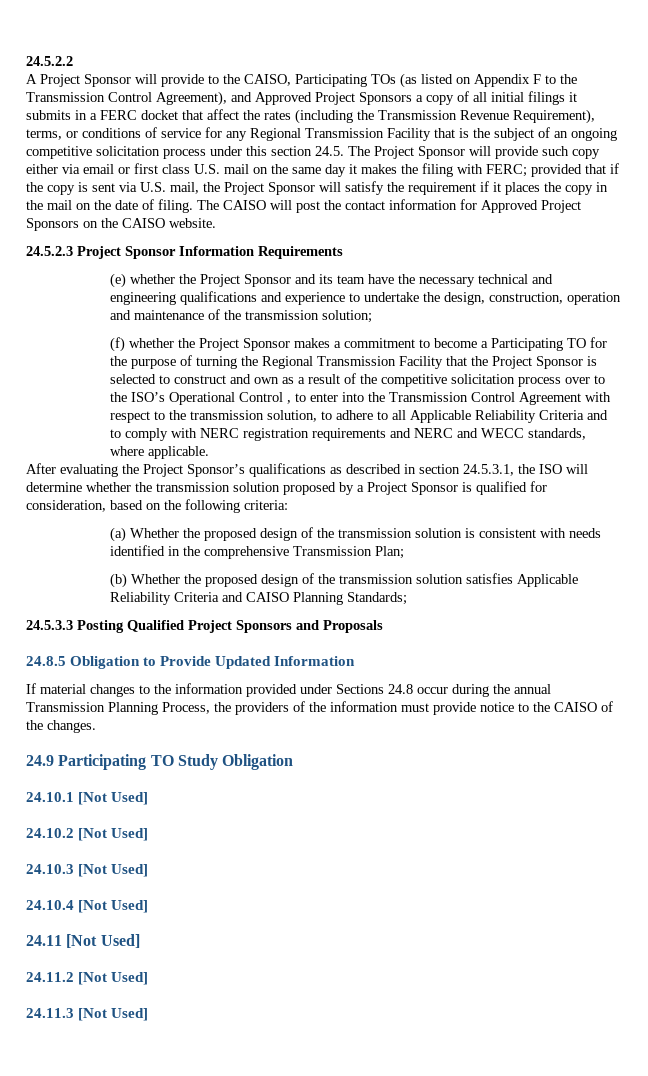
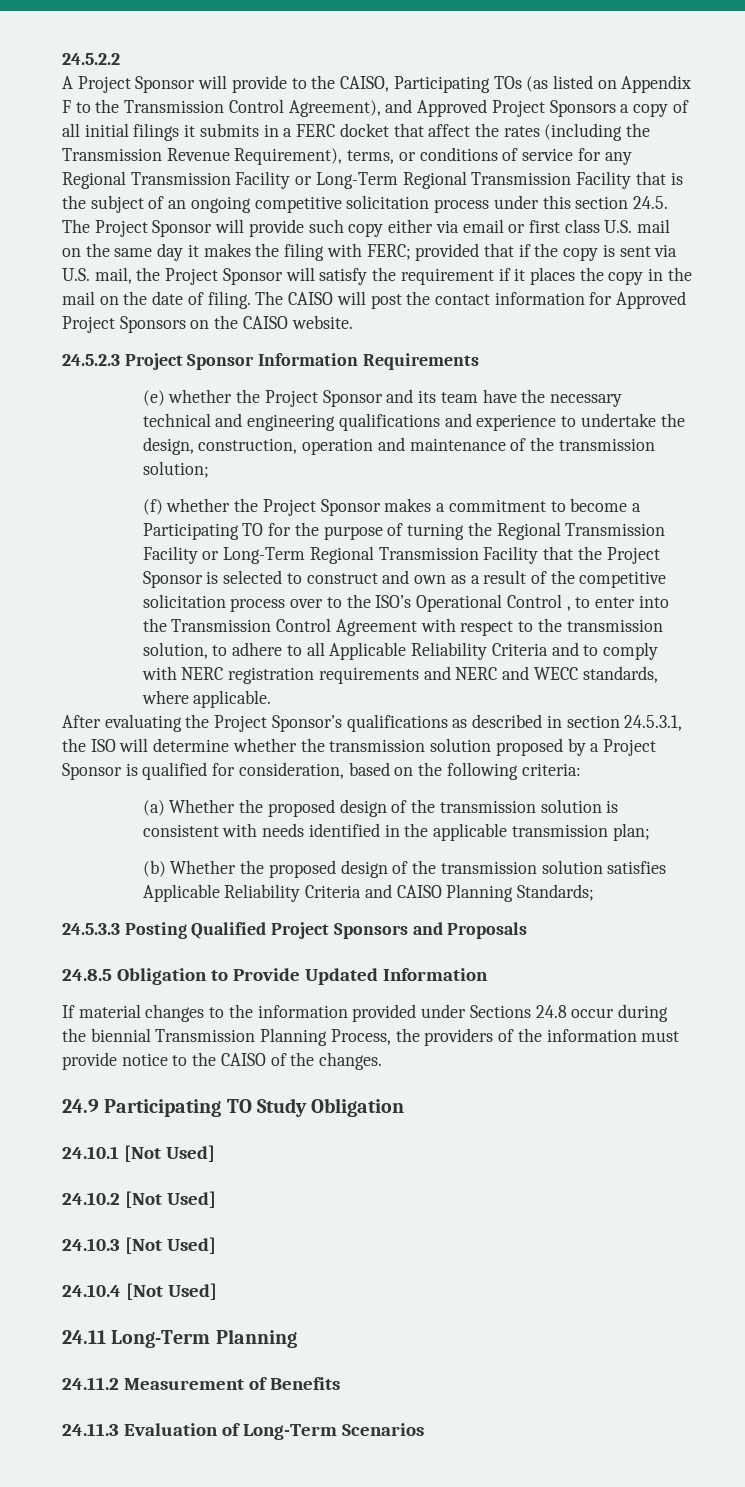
- A Project Sponsor will provide to the CAISO, Participating TOs (as listed on Appendix F to the Transmission Control Agreement), and Approved Project Sponsors a copy of all initial filings it submits in a FERC docket that affect the rates (including the Transmission Revenue Requirement), terms, or conditions of service for any Regional Transmission Facility that is the subject of an ongoing competitive solicitation process under this section 24.5. The Project Sponsor will provide such copy either via email or first class U.S. mail on the same day it makes the filing with FERC;
+ A Project Sponsor will provide to the CAISO, Participating TOs (as listed on Appendix F to the Transmission Control Agreement), and Approved Project Sponsors a copy of all initial filings it submits in a FERC docket that affect the rates (including the Transmission Revenue Requirement), terms, or conditions of service for any Regional Transmission Facility or Long-Term Regional Transmission Facility that is the subject of an ongoing competitive solicitation process under this section 24.5. The Project Sponsor will provide such copy either via email or first class U.S. mail on the same day it makes the filing with FERC;
- (f) whether the Project Sponsor makes a commitment to become a Participating TO for the purpose of turning the Regional Transmission Facility that the Project Sponsor is selected to construct and own as a result of the competitive solicitation process over to the ISO’s Operational Control , to enter into the Transmission Control Agreement with respect to the transmission solution, to adhere to all Applicable Reliability Criteria and to comply with NERC registration requirements and NERC and WECC standards, where applicable.
+ (f) whether the Project Sponsor makes a commitment to become a Participating TO for the purpose of turning the Regional Transmission Facility or Long-Term Regional Transmission Facility that the Project Sponsor is selected to construct and own as a result of the competitive solicitation process over to the ISO’s Operational Control , to enter into the Transmission Control Agreement with respect to the transmission solution, to adhere to all Applicable Reliability Criteria and to comply with NERC registration requirements and NERC and WECC standards, where applicable.
- (a) Whether the proposed design of the transmission solution is consistent with needs identified in the comprehensive Transmission Plan;
+ (a) Whether the proposed design of the transmission solution is consistent with needs identified in the applicable transmission plan;
- If material changes to the information provided under Sections 24.8 occur during the annual Transmission Planning Process, the providers of the information must provide notice to the CAISO of the changes.
+ If material changes to the information provided under Sections 24.8 occur during the biennial Transmission Planning Process, the providers of the information must provide notice to the CAISO of the changes.
- 24.11 [Not Used]
+ 24.11 Long-Term Planning
- 24.11.2 [Not Used]
- 24.11.3 [Not Used]
+ 24.11.2 Measurement of Benefits
+ 24.11.3 Evaluation of Long-Term Scenarios

